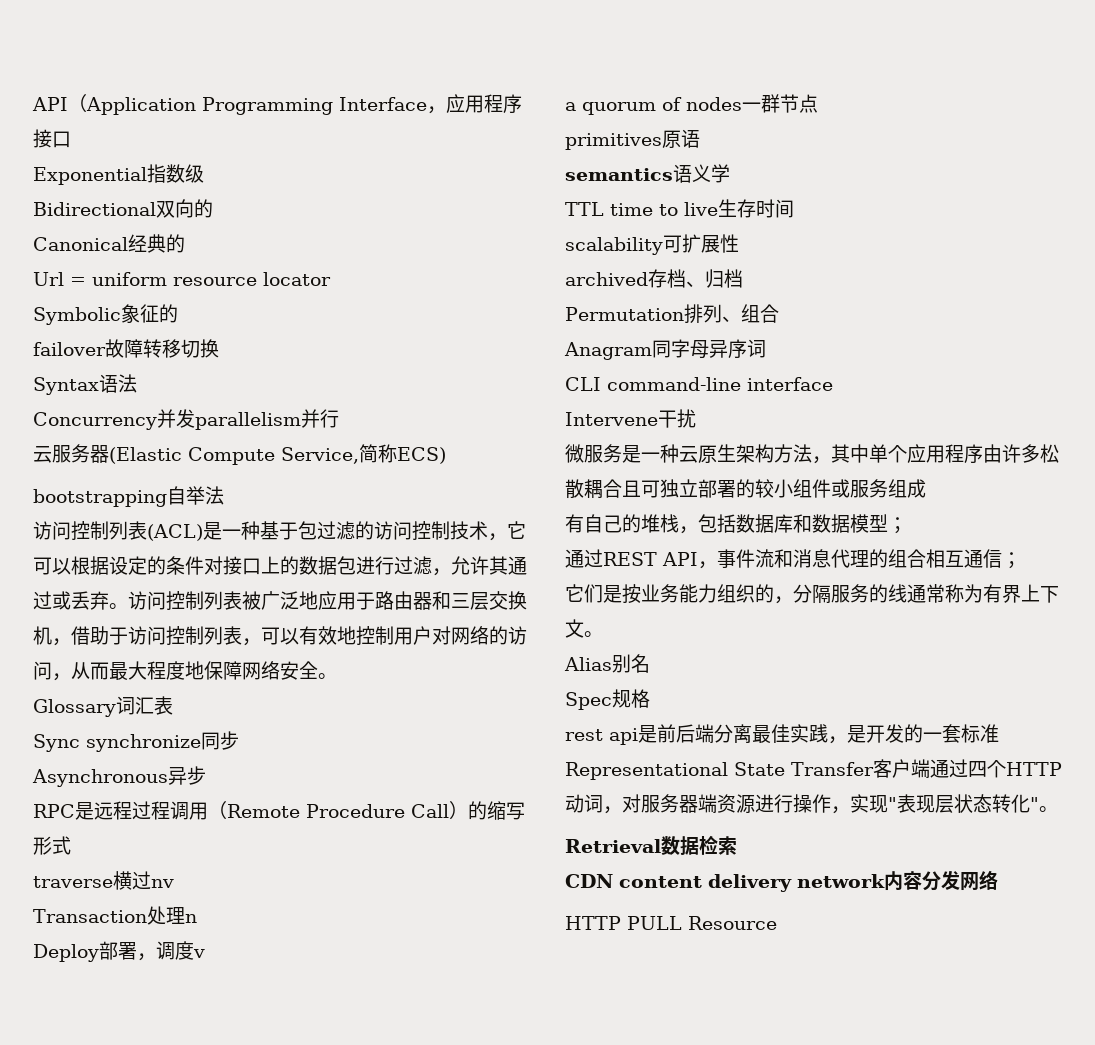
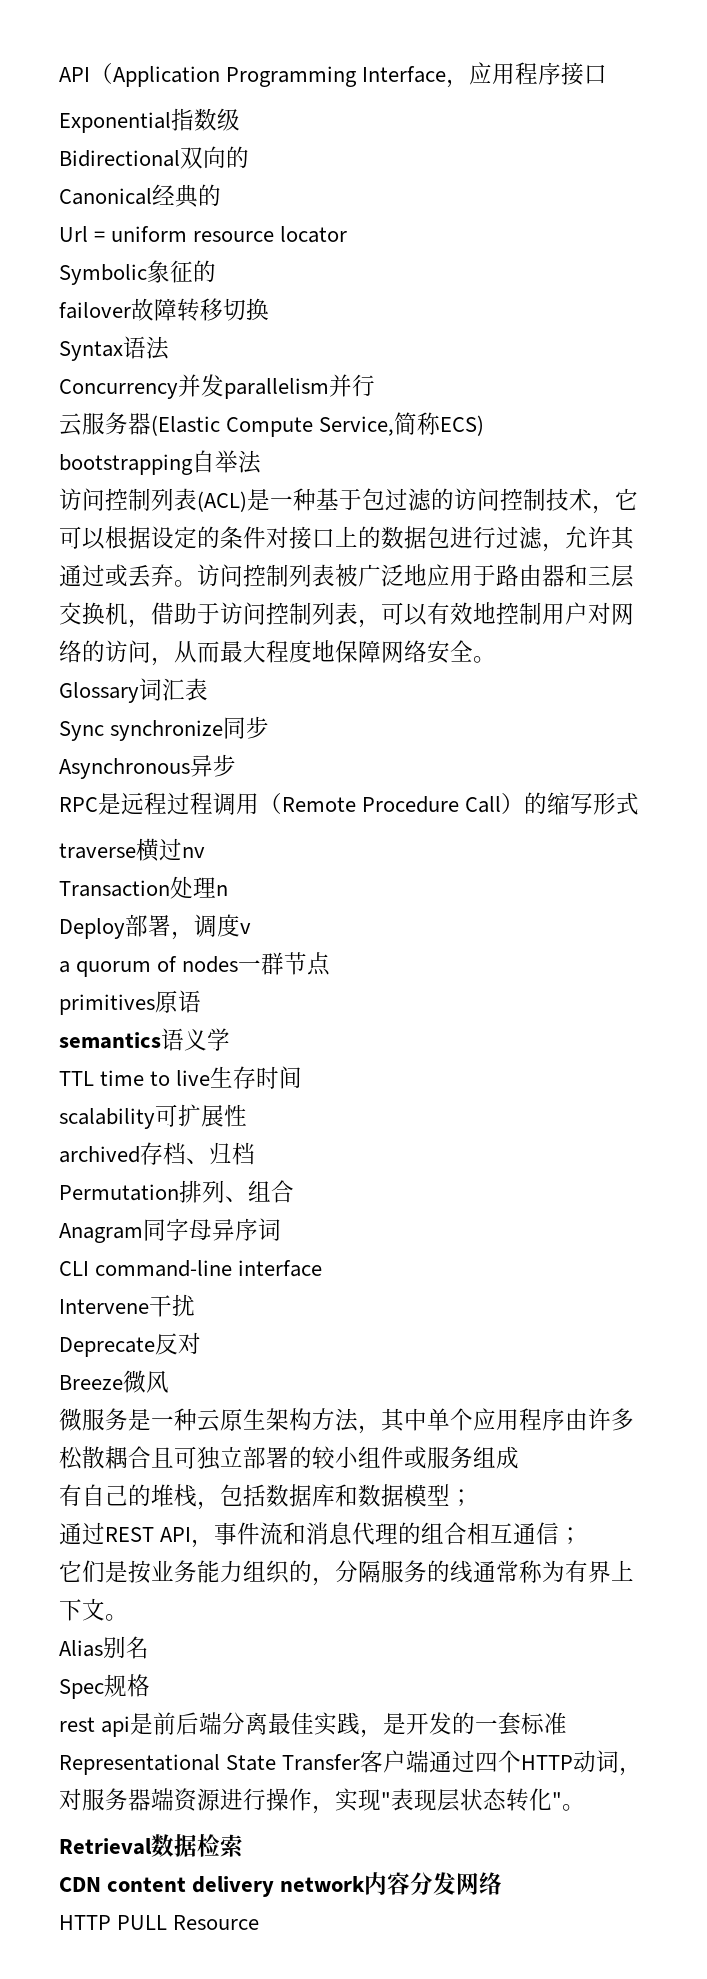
+ Deprecate反对
+ Breeze微风

